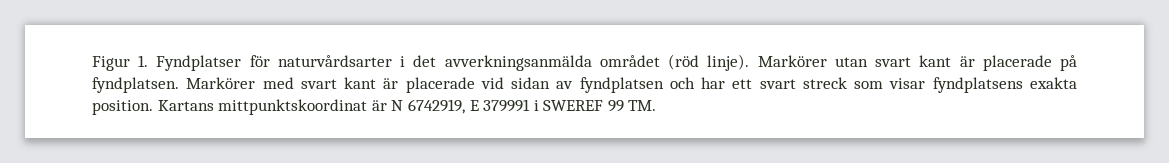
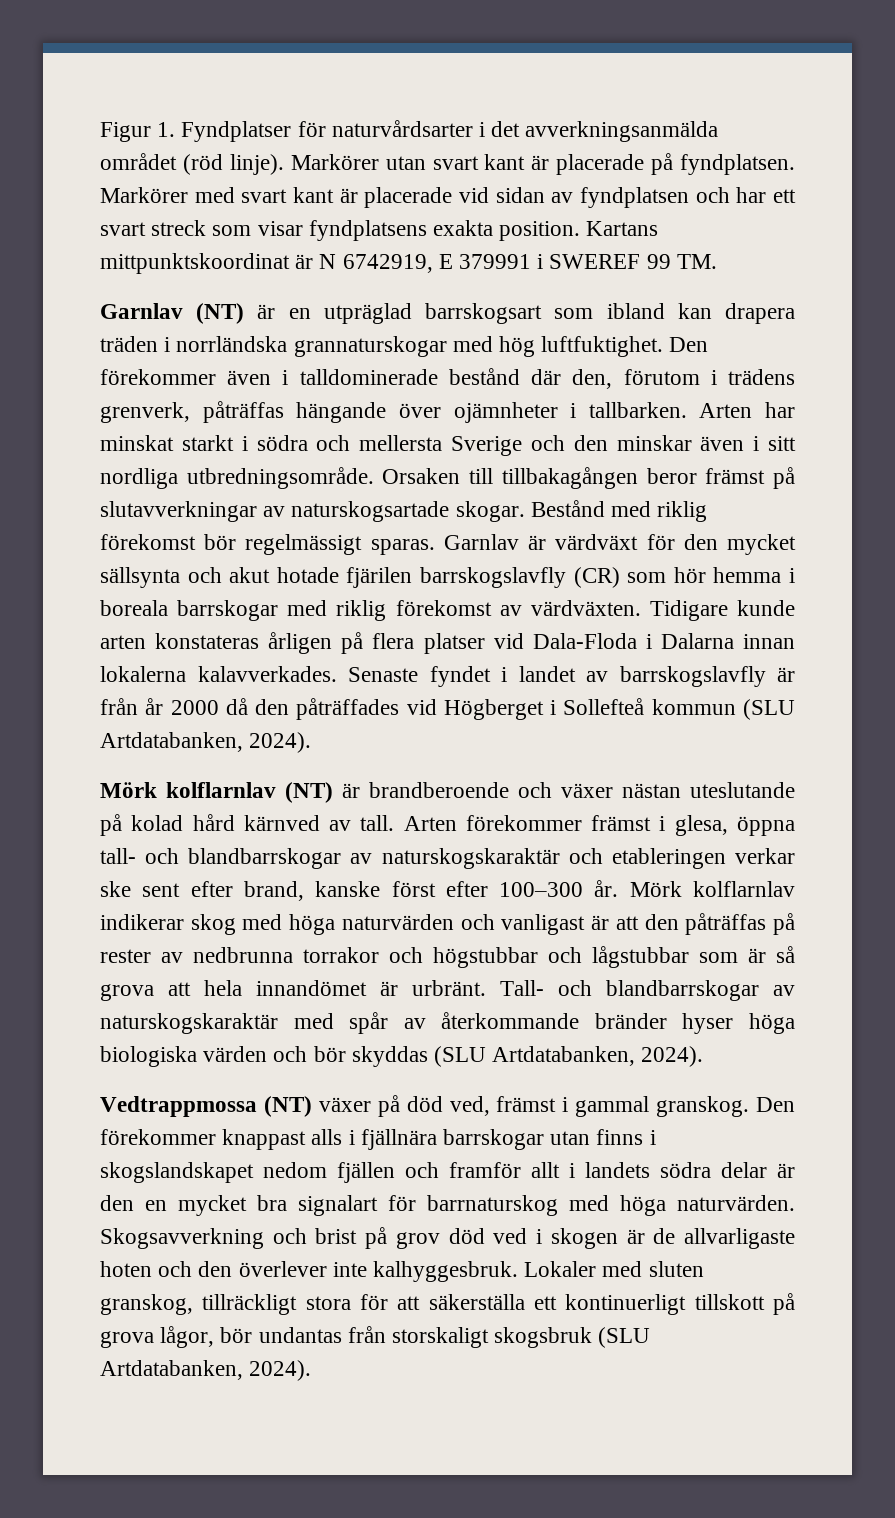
+ Garnlav (NT) är en utpräglad barrskogsart som ibland kan drapera träden i norrländska grannaturskogar med hög luftfuktighet. Den förekommer även i talldominerade bestånd där den, förutom i trädens grenverk, påträffas hängande över ojämnheter i tallbarken. Arten har minskat starkt i södra och mellersta Sverige och den minskar även i sitt nordliga utbredningsområde. Orsaken till tillbakagången beror främst på slutavverkningar av naturskogsartade skogar. Bestånd med riklig förekomst bör regelmässigt sparas. Garnlav är värdväxt för den mycket sällsynta och akut hotade fjärilen barrskogslavfly (CR) som hör hemma i boreala barrskogar med riklig förekomst av värdväxten. Tidigare kunde arten konstateras årligen på flera platser vid Dala-Floda i Dalarna innan lokalerna kalavverkades. Senaste fyndet i landet av barrskogslavfly är från år 2000 då den påträffades vid Högberget i Sollefteå kommun (SLU Artdatabanken, 2024).
+ Mörk kolflarnlav (NT) är brandberoende och växer nästan uteslutande på kolad hård kärnved av tall. Arten förekommer främst i glesa, öppna tall- och blandbarrskogar av naturskogskaraktär och etableringen verkar ske sent efter brand, kanske först efter 100–300 år. Mörk kolflarnlav indikerar skog med höga naturvärden och vanligast är att den påträffas på rester av nedbrunna torrakor och högstubbar och lågstubbar som är så grova att hela innandömet är urbränt. Tall- och blandbarrskogar av naturskogskaraktär med spår av återkommande bränder hyser höga biologiska värden och bör skyddas (SLU Artdatabanken, 2024).
+ Vedtrappmossa (NT) växer på död ved, främst i gammal granskog. Den förekommer knappast alls i fjällnära barrskogar utan finns i skogslandskapet nedom fjällen och framför allt i landets södra delar är den en mycket bra signalart för barrnaturskog med höga naturvärden. Skogsavverkning och brist på grov död ved i skogen är de allvarligaste hoten och den överlever inte kalhyggesbruk. Lokaler med sluten granskog, tillräckligt stora för att säkerställa ett kontinuerligt tillskott på grova lågor, bör undantas från storskaligt skogsbruk (SLU Artdatabanken, 2024).

